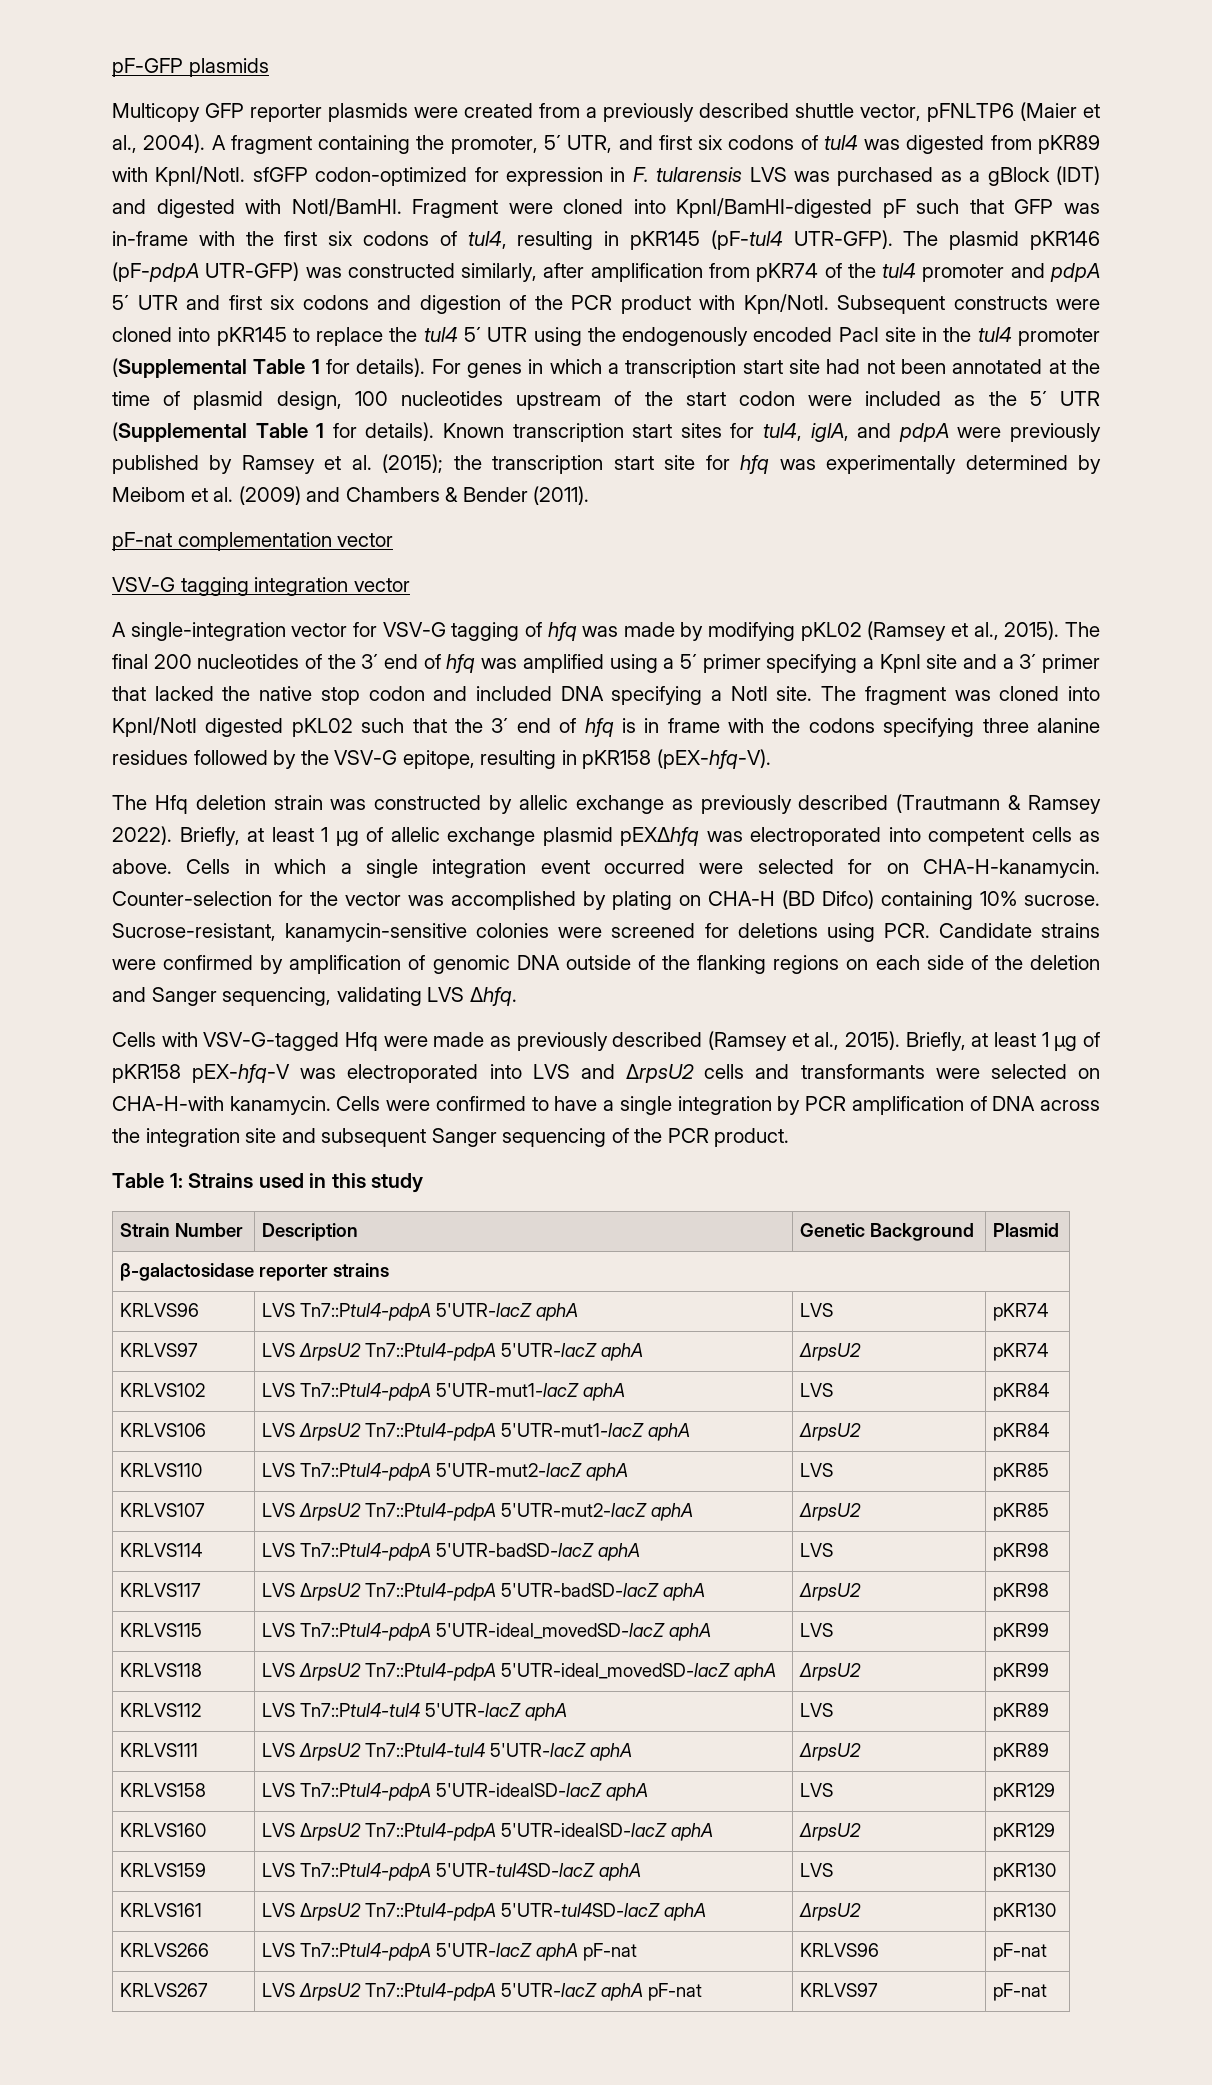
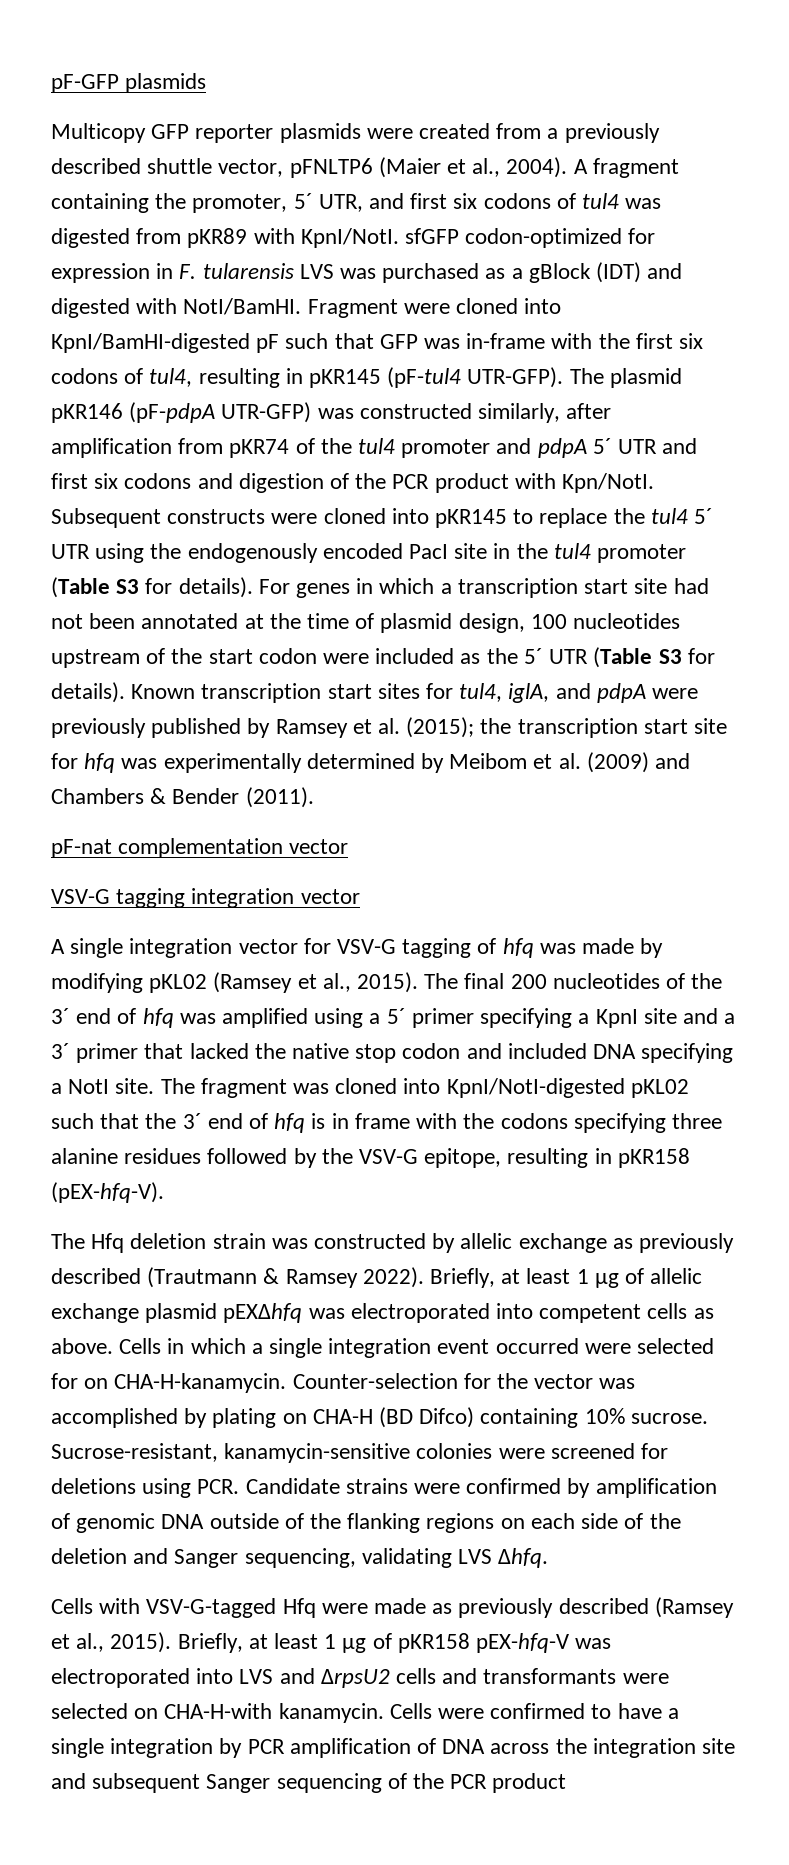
- Subsequent constructs were cloned into pKR145 to replace the tul4 5´ UTR using the endogenously encoded PacI site in the tul4 promoter (Supplemental Table 1 for details).
+ Subsequent constructs were cloned into pKR145 to replace the tul4 5´ UTR using the endogenously encoded PacI site in the tul4 promoter (Table S3 for details).
- For genes in which a transcription start site had not been annotated at the time of plasmid design, 100 nucleotides upstream of the start codon were included as the 5´ UTR (Supplemental Table 1 for details).
+ For genes in which a transcription start site had not been annotated at the time of plasmid design, 100 nucleotides upstream of the start codon were included as the 5´ UTR (Table S3 for details).
- A single-integration vector for VSV-G tagging of hfq was made by modifying pKL02 (Ramsey et al., 2015).
+ A single integration vector for VSV-G tagging of hfq was made by modifying pKL02 (Ramsey et al., 2015).
- The fragment was cloned into KpnI/NotI digested pKL02 such that the 3´ end of hfq is in frame with the codons specifying three alanine residues followed by the VSV-G epitope, resulting in pKR158 (pEX-hfq-V).
+ The fragment was cloned into KpnI/NotI-digested pKL02 such that the 3´ end of hfq is in frame with the codons specifying three alanine residues followed by the VSV-G epitope, resulting in pKR158 (pEX-hfq-V).
- Cells were confirmed to have a single integration by PCR amplification of DNA across the integration site and subsequent Sanger sequencing of the PCR product.
- Table 1: Strains used in this study
- Strain Number | Description | Genetic Background | Plasmid
- β-galactosidase reporter strains
- KRLVS96 | LVS Tn7::Ptul4-pdpA 5'UTR-lacZ aphA | LVS | pKR74
- KRLVS97 | LVS ΔrpsU2 Tn7::Ptul4-pdpA 5'UTR-lacZ aphA | ΔrpsU2 | pKR74
- KRLVS102 | LVS Tn7::Ptul4-pdpA 5'UTR-mut1-lacZ aphA | LVS | pKR84
- KRLVS106 | LVS ΔrpsU2 Tn7::Ptul4-pdpA 5'UTR-mut1-lacZ aphA | ΔrpsU2 | pKR84
- KRLVS110 | LVS Tn7::Ptul4-pdpA 5'UTR-mut2-lacZ aphA | LVS | pKR85
- KRLVS107 | LVS ΔrpsU2 Tn7::Ptul4-pdpA 5'UTR-mut2-lacZ aphA | ΔrpsU2 | pKR85
- KRLVS114 | LVS Tn7::Ptul4-pdpA 5'UTR-badSD-lacZ aphA | LVS | pKR98
- KRLVS117 | LVS ∆rpsU2 Tn7::Ptul4-pdpA 5'UTR-badSD-lacZ aphA | ΔrpsU2 | pKR98
- KRLVS115 | LVS Tn7::Ptul4-pdpA 5'UTR-ideal_movedSD-lacZ aphA | LVS | pKR99
- KRLVS118 | LVS ∆rpsU2 Tn7::Ptul4-pdpA 5'UTR-ideal_movedSD-lacZ aphA | ΔrpsU2 | pKR99
- KRLVS112 | LVS Tn7::Ptul4-tul4 5'UTR-lacZ aphA | LVS | pKR89
- KRLVS111 | LVS ΔrpsU2 Tn7::Ptul4-tul4 5'UTR-lacZ aphA | ΔrpsU2 | pKR89
- KRLVS158 | LVS Tn7::Ptul4-pdpA 5'UTR-idealSD-lacZ aphA | LVS | pKR129
- KRLVS160 | LVS ∆rpsU2 Tn7::Ptul4-pdpA 5'UTR-idealSD-lacZ aphA | ΔrpsU2 | pKR129
- KRLVS159 | LVS Tn7::Ptul4-pdpA 5'UTR-tul4SD-lacZ aphA | LVS | pKR130
- KRLVS161 | LVS ∆rpsU2 Tn7::Ptul4-pdpA 5'UTR-tul4SD-lacZ aphA | ΔrpsU2 | pKR130
- KRLVS266 | LVS Tn7::Ptul4-pdpA 5'UTR-lacZ aphA pF-nat | KRLVS96 | pF-nat
- KRLVS267 | LVS ΔrpsU2 Tn7::Ptul4-pdpA 5'UTR-lacZ aphA pF-nat | KRLVS97 | pF-nat
+ Cells were confirmed to have a single integration by PCR amplification of DNA across the integration site and subsequent Sanger sequencing of the PCR product

